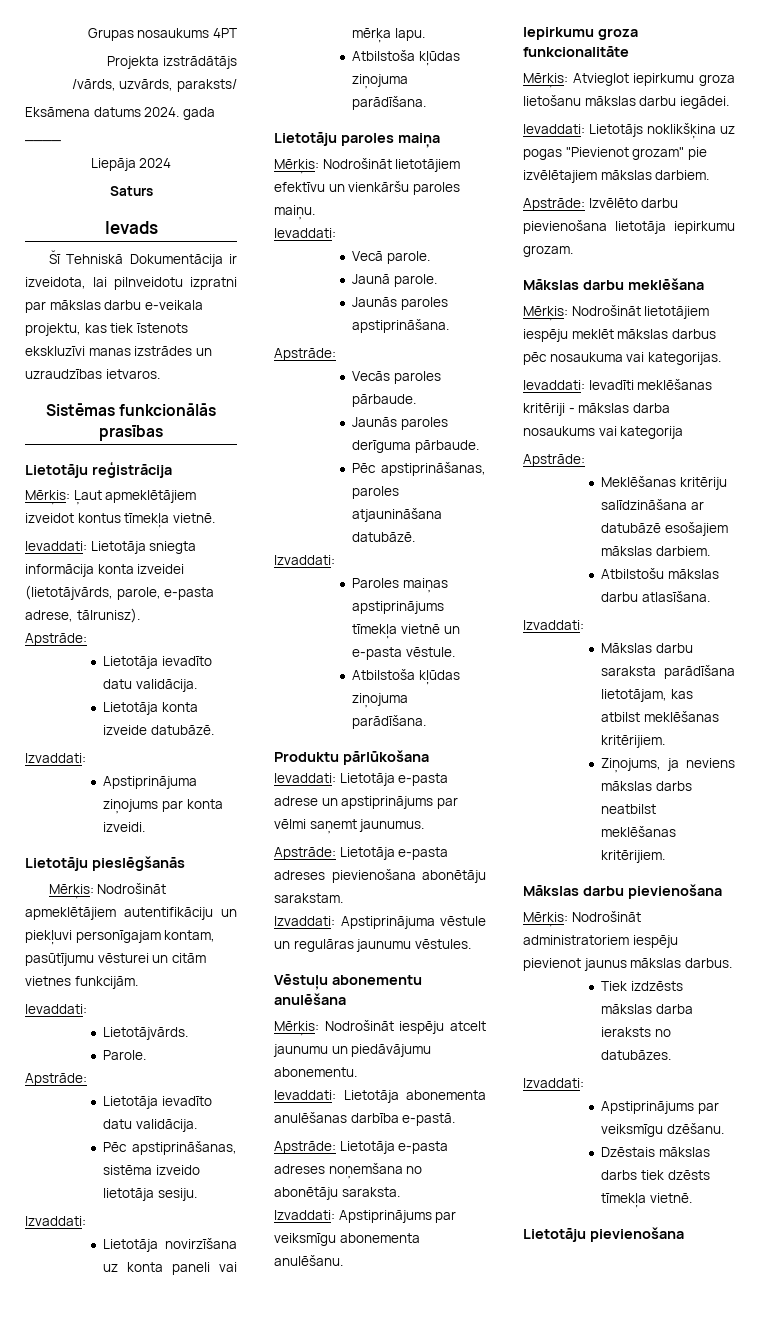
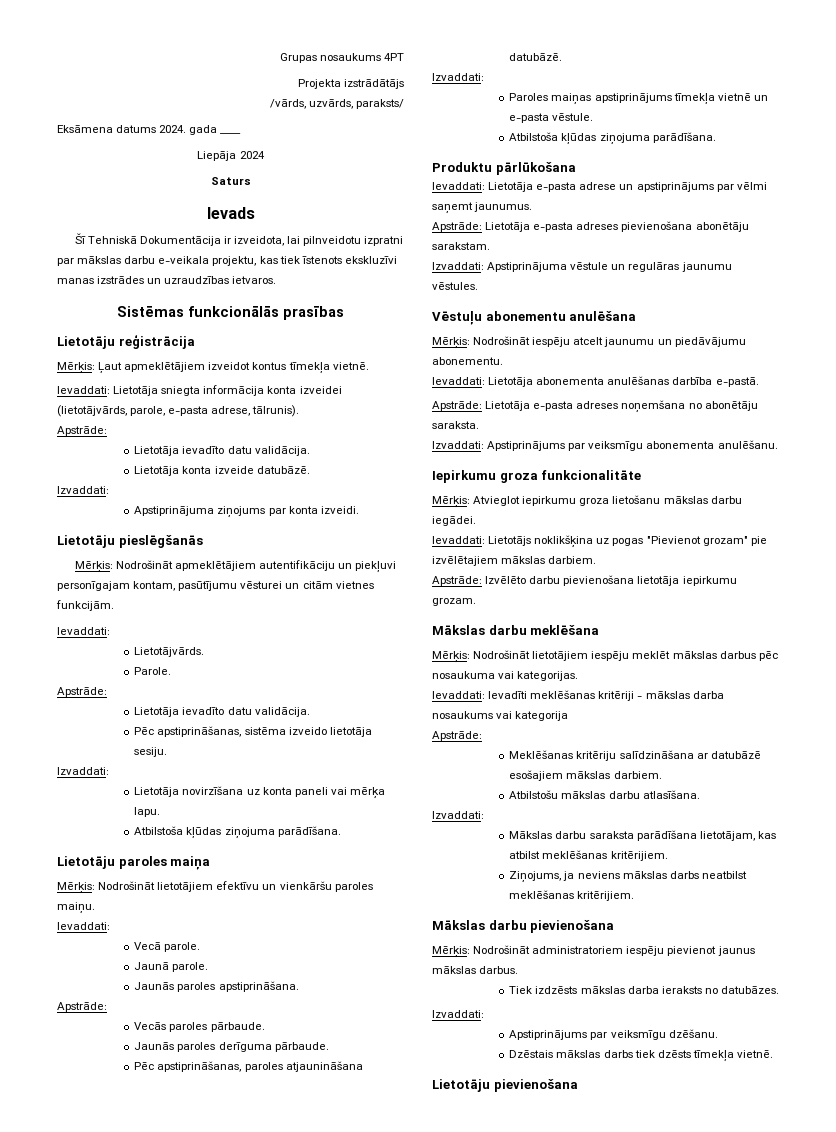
- Ievaddati: Lietotāja sniegta informācija konta izveidei (lietotājvārds, parole, e-pasta adrese, tālrunisz).
+ Ievaddati: Lietotāja sniegta informācija konta izveidei (lietotājvārds, parole, e-pasta adrese, tālrunis).

